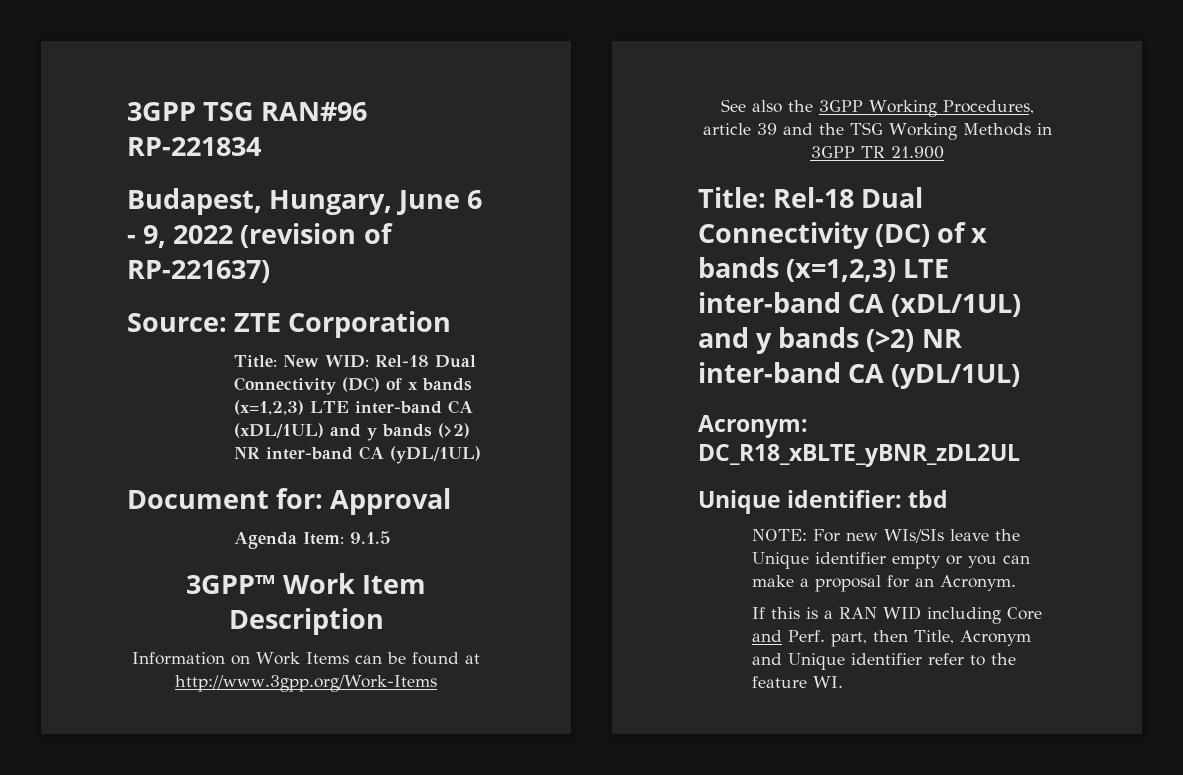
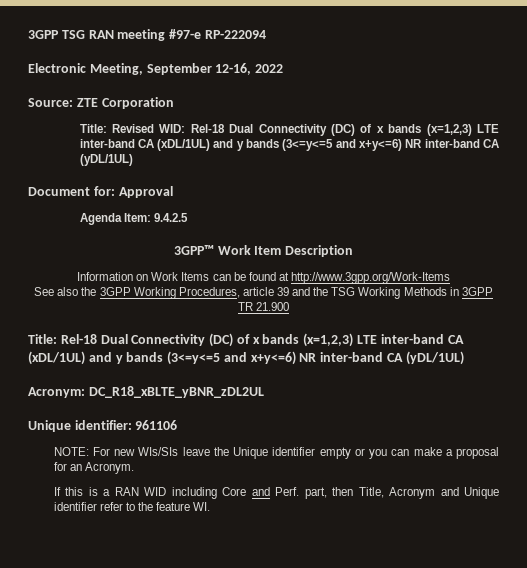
- 3GPP TSG RAN#96 RP-221834
- Budapest, Hungary, June 6 - 9, 2022 (revision of RP-221637)
+ 3GPP TSG RAN meeting #97-e RP-222094
+ Electronic Meeting, September 12-16, 2022
- Title: New WID: Rel-18 Dual Connectivity (DC) of x bands (x=1,2,3) LTE inter-band CA (xDL/1UL) and y bands (>2) NR inter-band CA (yDL/1UL)
+ Title: Revised WID: Rel-18 Dual Connectivity (DC) of x bands (x=1,2,3) LTE inter-band CA (xDL/1UL) and y bands (3<=y<=5 and x+y<=6) NR inter-band CA (yDL/1UL)
- Agenda Item: 9.1.5
+ Agenda Item: 9.4.2.5
- Title: Rel-18 Dual Connectivity (DC) of x bands (x=1,2,3) LTE inter-band CA (xDL/1UL) and y bands (>2) NR inter-band CA (yDL/1UL)
+ Title: Rel-18 Dual Connectivity (DC) of x bands (x=1,2,3) LTE inter-band CA (xDL/1UL) and y bands (3<=y<=5 and x+y<=6) NR inter-band CA (yDL/1UL)
- Unique identifier: tbd
+ Unique identifier: 961106

